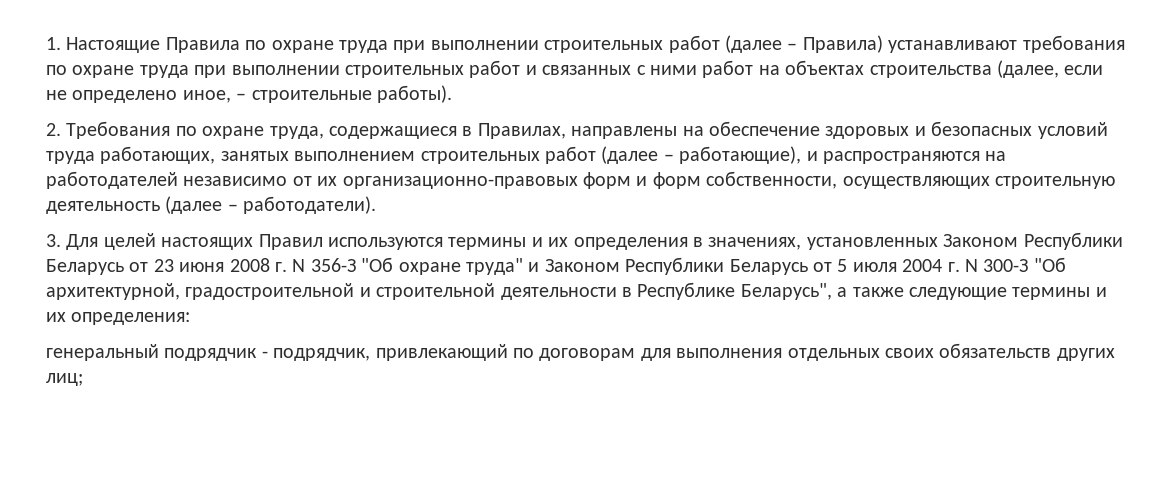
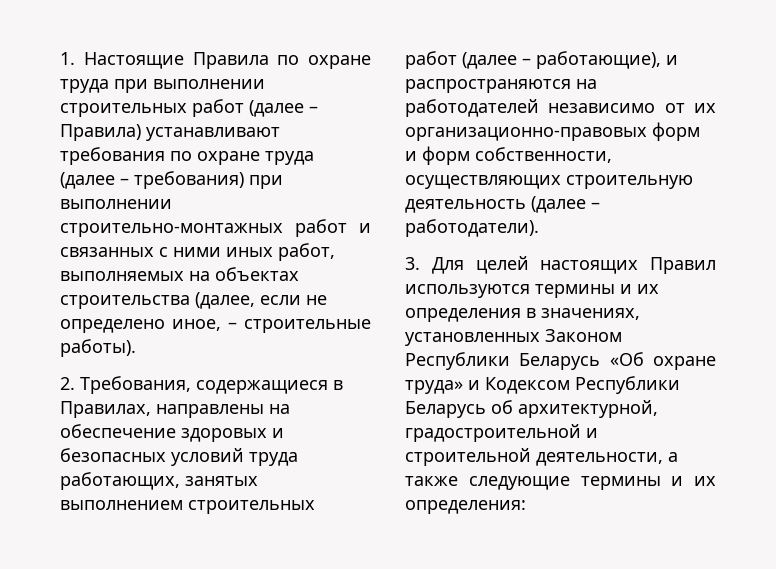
- 1. Настоящие Правила по охране труда при выполнении строительных работ (далее – Правила) устанавливают требования по охране труда при выполнении строительных работ и связанных с ними работ на объектах строительства (далее, если не определено иное, – строительные работы).
+ 1. Настоящие Правила по охране труда при выполнении строительных работ (далее – Правила) устанавливают требования по охране труда (далее – требования) при выполнении строительно-монтажных работ и связанных с ними иных работ, выполняемых на объектах строительства (далее, если не определено иное, – строительные работы).
- 2. Требования по охране труда, содержащиеся в Правилах, направлены на обеспечение здоровых и безопасных условий труда работающих, занятых выполнением строительных работ (далее – работающие), и распространяются на работодателей независимо от их организационно-правовых форм и форм собственности, осуществляющих строительную деятельность (далее – работодатели).
+ 2. Требования, содержащиеся в Правилах, направлены на обеспечение здоровых и безопасных условий труда работающих, занятых выполнением строительных работ (далее – работающие), и распространяются на работодателей независимо от их организационно-правовых форм и форм собственности, осуществляющих строительную деятельность (далее – работодатели).
- 3. Для целей настоящих Правил используются термины и их определения в значениях, установленных Законом Республики Беларусь от 23 июня 2008 г. N 356-З "Об охране труда" и Законом Республики Беларусь от 5 июля 2004 г. N 300-З "Об архитектурной, градостроительной и строительной деятельности в Республике Беларусь", а также следующие термины и их определения:
+ 3. Для целей настоящих Правил используются термины и их определения в значениях, установленных Законом Республики Беларусь «Об охране труда» и Кодексом Республики Беларусь об архитектурной, градостроительной и строительной деятельности, а также следующие термины и их определения:
- генеральный подрядчик - подрядчик, привлекающий по договорам для выполнения отдельных своих обязательств других лиц;

